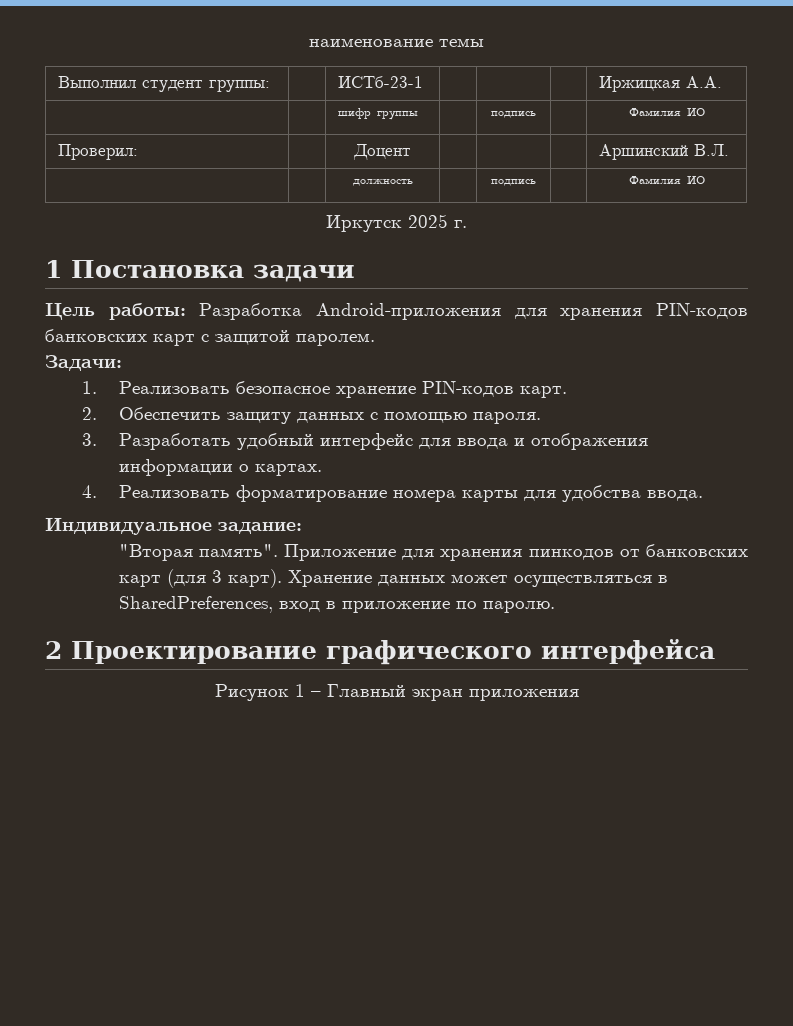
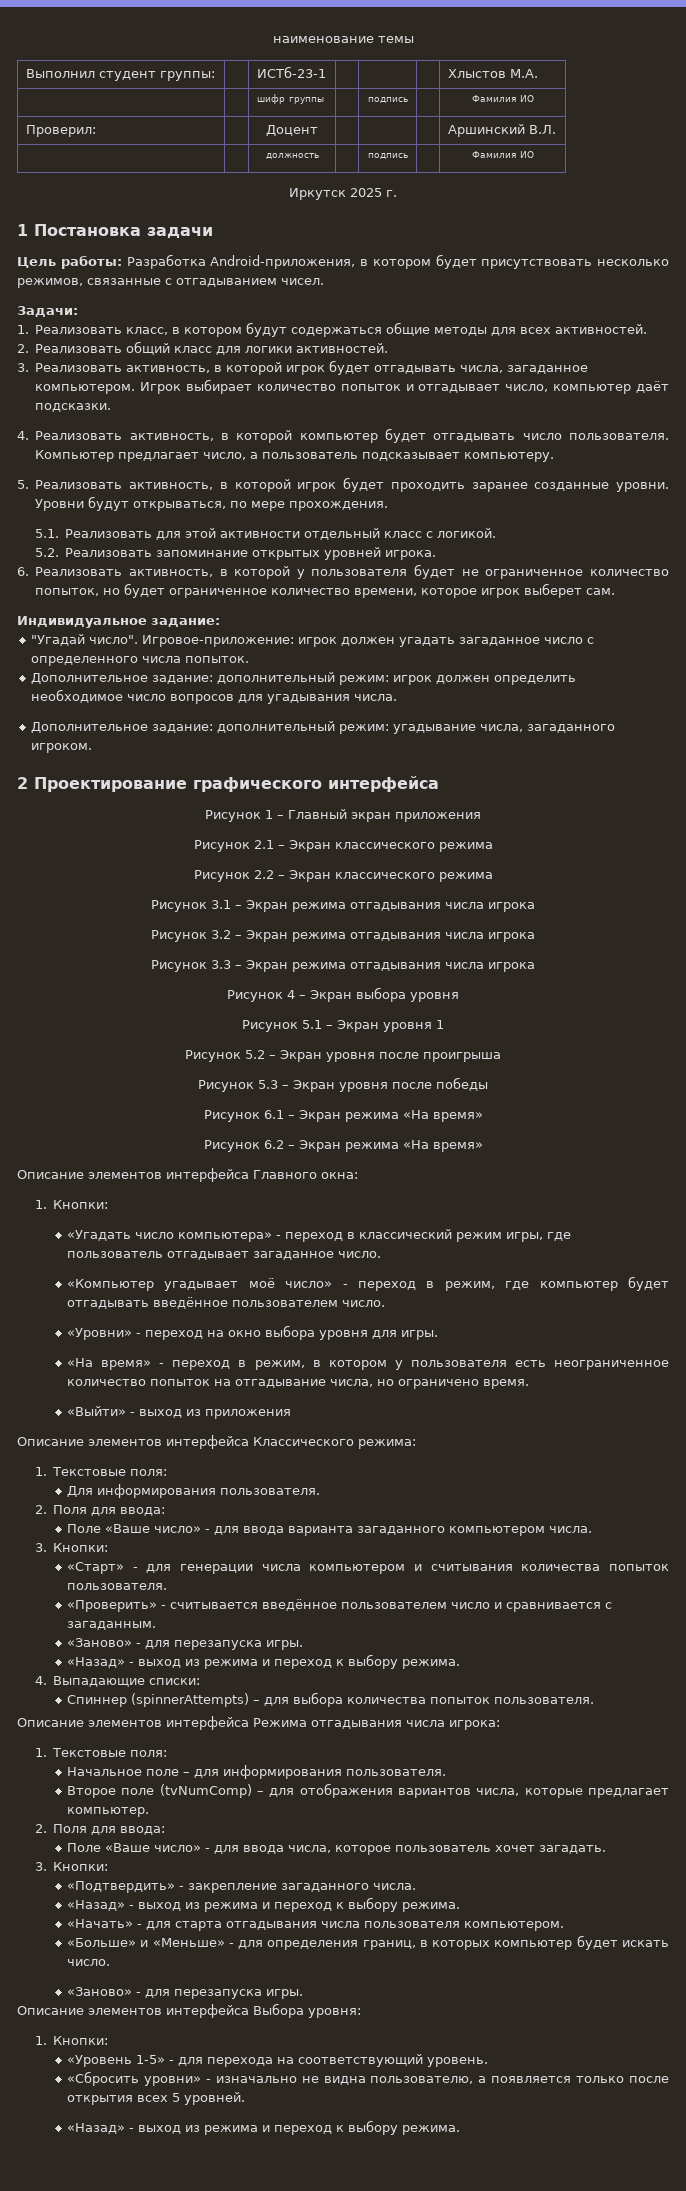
- Выполнил студент группы: | | ИСТб-23-1 | | | | Иржицкая А.А.
+ Выполнил студент группы: | | ИСТб-23-1 | | | | Хлыстов М.А.
- Цель работы: Разработка Android-приложения для хранения PIN-кодов банковских карт с защитой паролем.
+ Цель работы: Разработка Android-приложения, в котором будет присутствовать несколько режимов, связанные с отгадыванием чисел.
  Задачи:
- 1. Реализовать безопасное хранение PIN-кодов карт.
- 2. Обеспечить защиту данных с помощью пароля.
- 3. Разработать удобный интерфейс для ввода и отображения информации о картах.
- 4. Реализовать форматирование номера карты для удобства ввода.
+ 1. Реализовать класс, в котором будут содержаться общие методы для всех активностей.
+ 2. Реализовать общий класс для логики активностей.
+ 3. Реализовать активность, в которой игрок будет отгадывать числа, загаданное компьютером. Игрок выбирает количество попыток и отгадывает число, компьютер даёт подсказки.
+ 4. Реализовать активность, в которой компьютер будет отгадывать число пользователя. Компьютер предлагает число, а пользователь подсказывает компьютеру.
+ 5. Реализовать активность, в которой игрок будет проходить заранее созданные уровни. Уровни будут открываться, по мере прохождения.
+ 5.1. Реализовать для этой активности отдельный класс с логикой.
+ 5.2. Реализовать запоминание открытых уровней игрока.
+ 6. Реализовать активность, в которой у пользователя будет не ограниченное количество попыток, но будет ограниченное количество времени, которое игрок выберет сам.
  Индивидуальное задание:
- "Вторая память". Приложение для хранения пинкодов от банковских карт (для 3 карт). Хранение данных может осуществляться в SharedPreferences, вход в приложение по паролю.
+ "Угадай число". Игровое-приложение: игрок должен угадать загаданное число с определенного числа попыток.
+ Дополнительное задание: дополнительный режим: игрок должен определить необходимое число вопросов для угадывания числа.
+ Дополнительное задание: дополнительный режим: угадывание числа, загаданного игроком.
+ Рисунок 2.1 – Экран классического режима
+ Рисунок 2.2 – Экран классического режима
+ Рисунок 3.1 – Экран режима отгадывания числа игрока
+ Рисунок 3.2 – Экран режима отгадывания числа игрока
+ Рисунок 3.3 – Экран режима отгадывания числа игрока
+ Рисунок 4 – Экран выбора уровня
+ Рисунок 5.1 – Экран уровня 1
+ Рисунок 5.2 – Экран уровня после проигрыша
+ Рисунок 5.3 – Экран уровня после победы
+ Рисунок 6.1 – Экран режима «На время»
+ Рисунок 6.2 – Экран режима «На время»
+ Описание элементов интерфейса Главного окна:
+ 1. Кнопки:
+ «Угадать число компьютера» - переход в классический режим игры, где пользователь отгадывает загаданное число.
+ «Компьютер угадывает моё число» - переход в режим, где компьютер будет отгадывать введённое пользователем число.
+ «Уровни» - переход на окно выбора уровня для игры.
+ «На время» - переход в режим, в котором у пользователя есть неограниченное количество попыток на отгадывание числа, но ограничено время.
+ «Выйти» - выход из приложения
+ Описание элементов интерфейса Классического режима:
+ 1. Текстовые поля:
+ Для информирования пользователя.
+ 2. Поля для ввода:
+ Поле «Ваше число» - для ввода варианта загаданного компьютером числа.
+ 3. Кнопки:
+ «Старт» - для генерации числа компьютером и считывания количества попыток пользователя.
+ «Проверить» - считывается введённое пользователем число и сравнивается с загаданным.
+ «Заново» - для перезапуска игры.
+ «Назад» - выход из режима и переход к выбору режима.
+ 4. Выпадающие списки:
+ Спиннер (spinnerAttempts) – для выбора количества попыток пользователя.
+ Описание элементов интерфейса Режима отгадывания числа игрока:
+ 1. Текстовые поля:
+ Начальное поле – для информирования пользователя.
+ Второе поле (tvNumComp) – для отображения вариантов числа, которые предлагает компьютер.
+ 2. Поля для ввода:
+ Поле «Ваше число» - для ввода числа, которое пользователь хочет загадать.
+ 3. Кнопки:
+ «Подтвердить» - закрепление загаданного числа.
+ «Назад» - выход из режима и переход к выбору режима.
+ «Начать» - для старта отгадывания числа пользователя компьютером.
+ «Больше» и «Меньше» - для определения границ, в которых компьютер будет искать число.
+ «Заново» - для перезапуска игры.
+ Описание элементов интерфейса Выбора уровня:
+ 1. Кнопки:
+ «Уровень 1-5» - для перехода на соответствующий уровень.
+ «Сбросить уровни» - изначально не видна пользователю, а появляется только после открытия всех 5 уровней.
+ «Назад» - выход из режима и переход к выбору режима.

